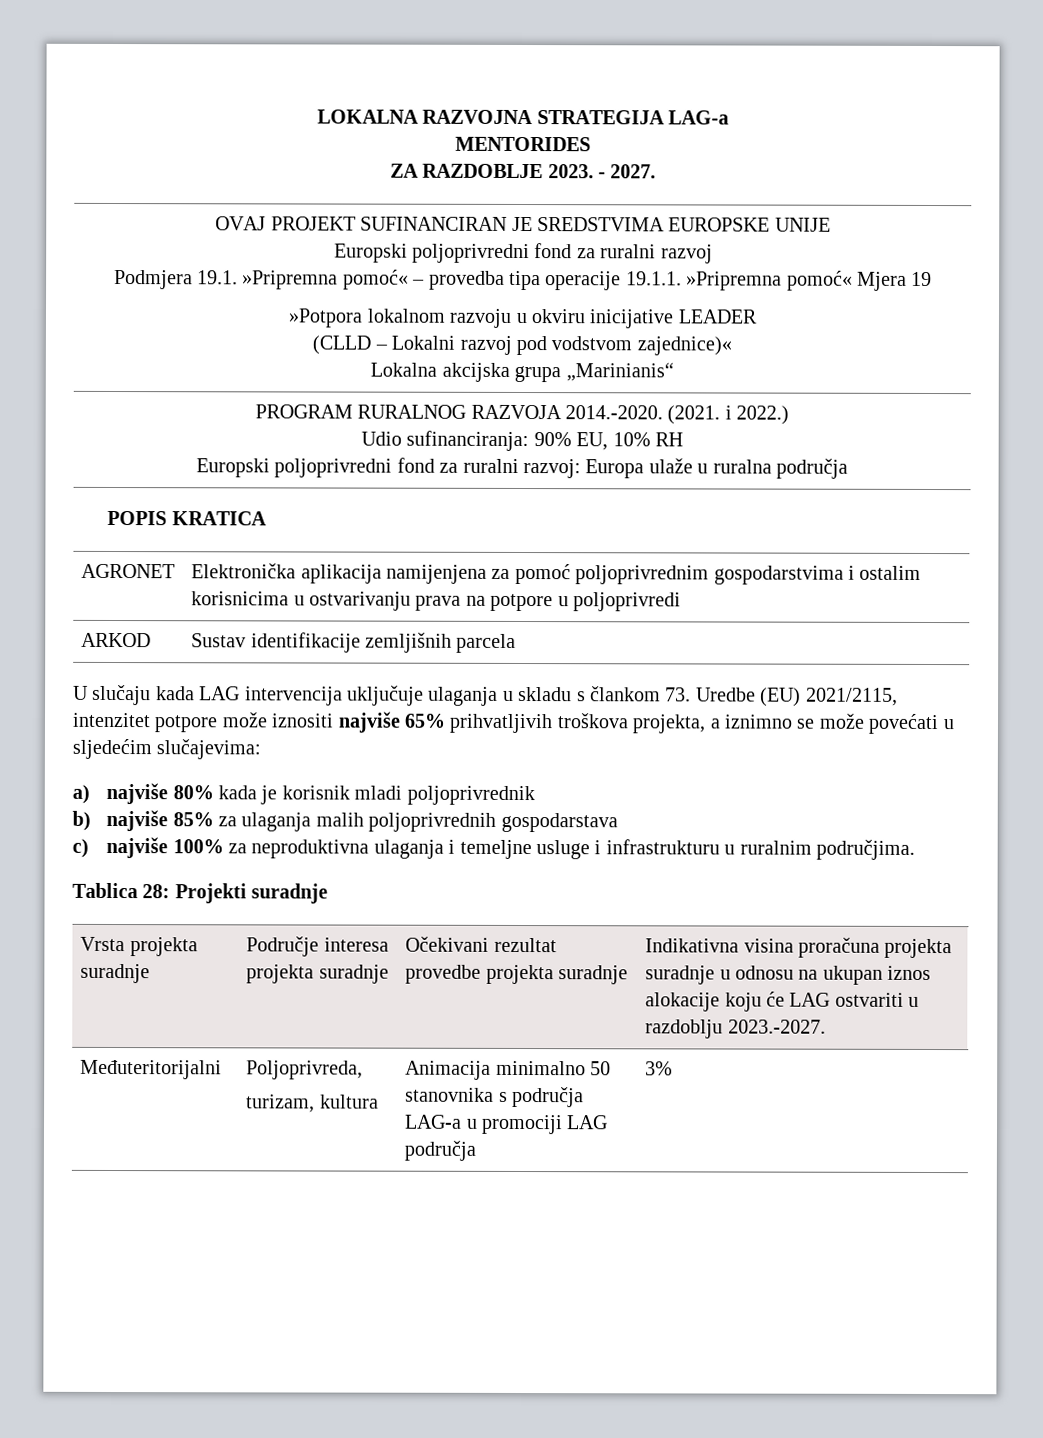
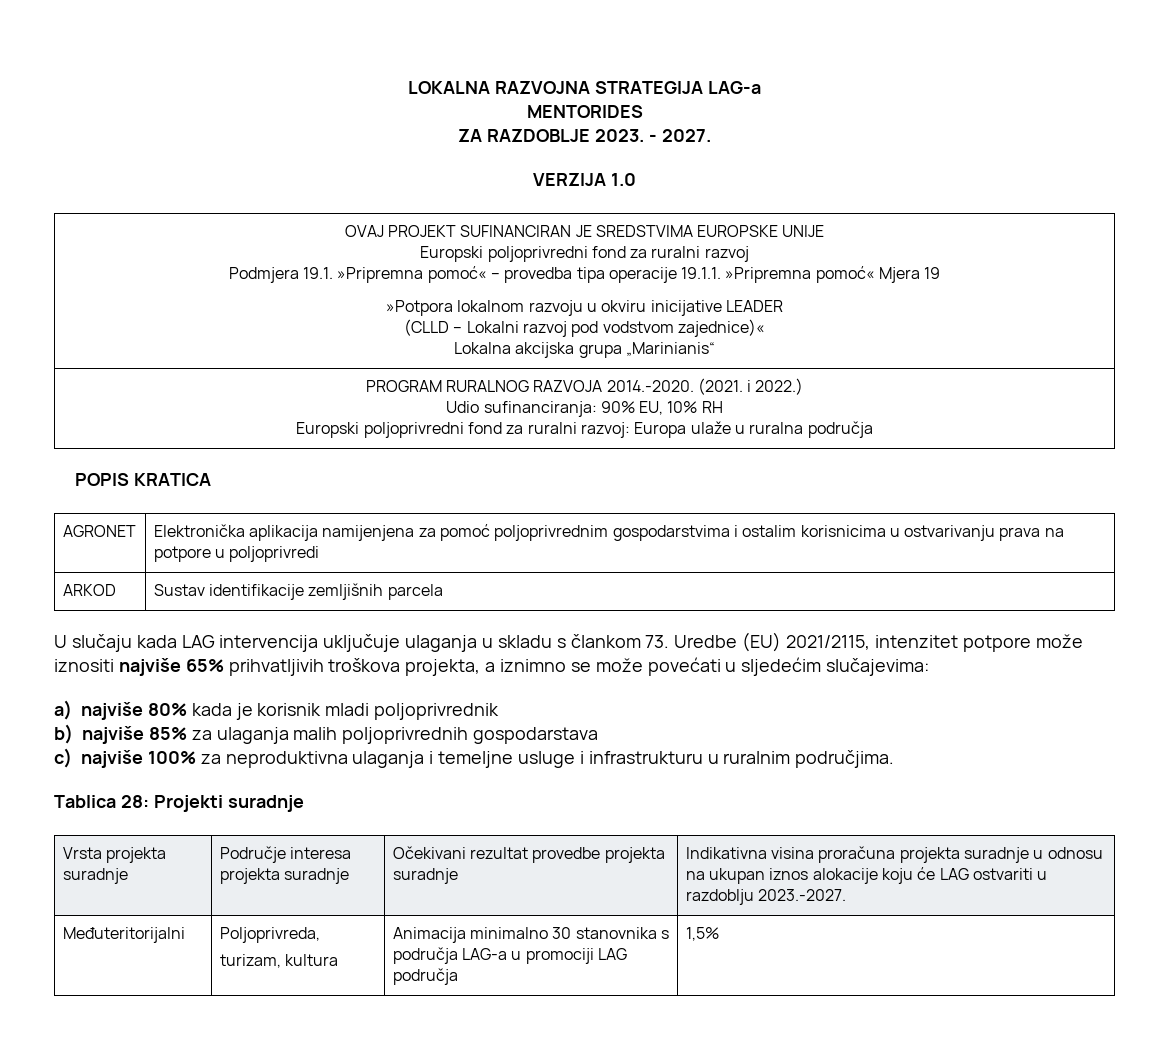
+ VERZIJA 1.0
  Međuteritorijalni | Poljoprivreda,
- turizam, kultura | Animacija minimalno 50 stanovnika s područja LAG-a u promociji LAG područja | 3%
+ turizam, kultura | Animacija minimalno 30 stanovnika s područja LAG-a u promociji LAG područja | 1,5%

